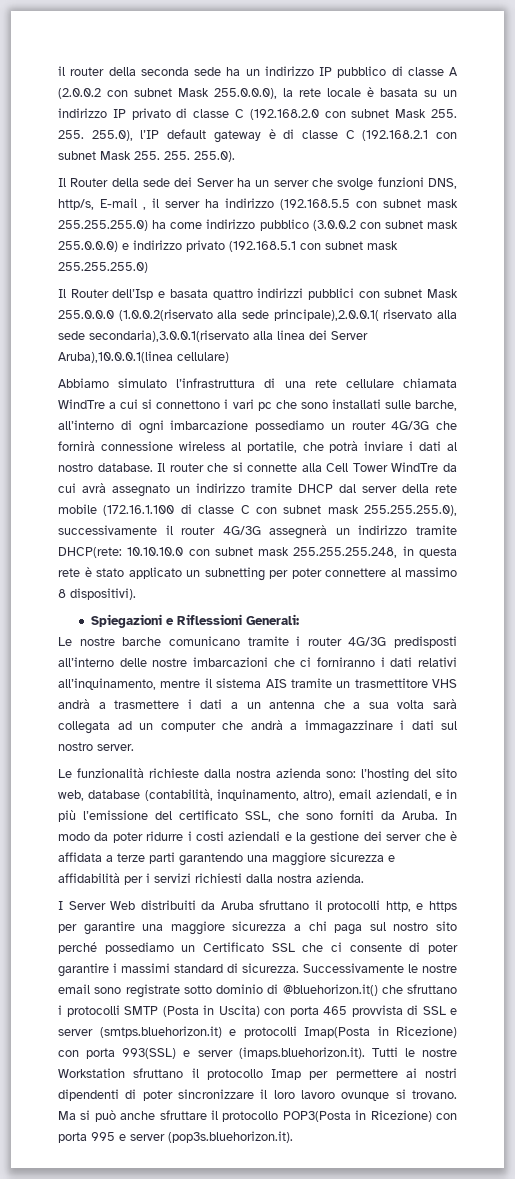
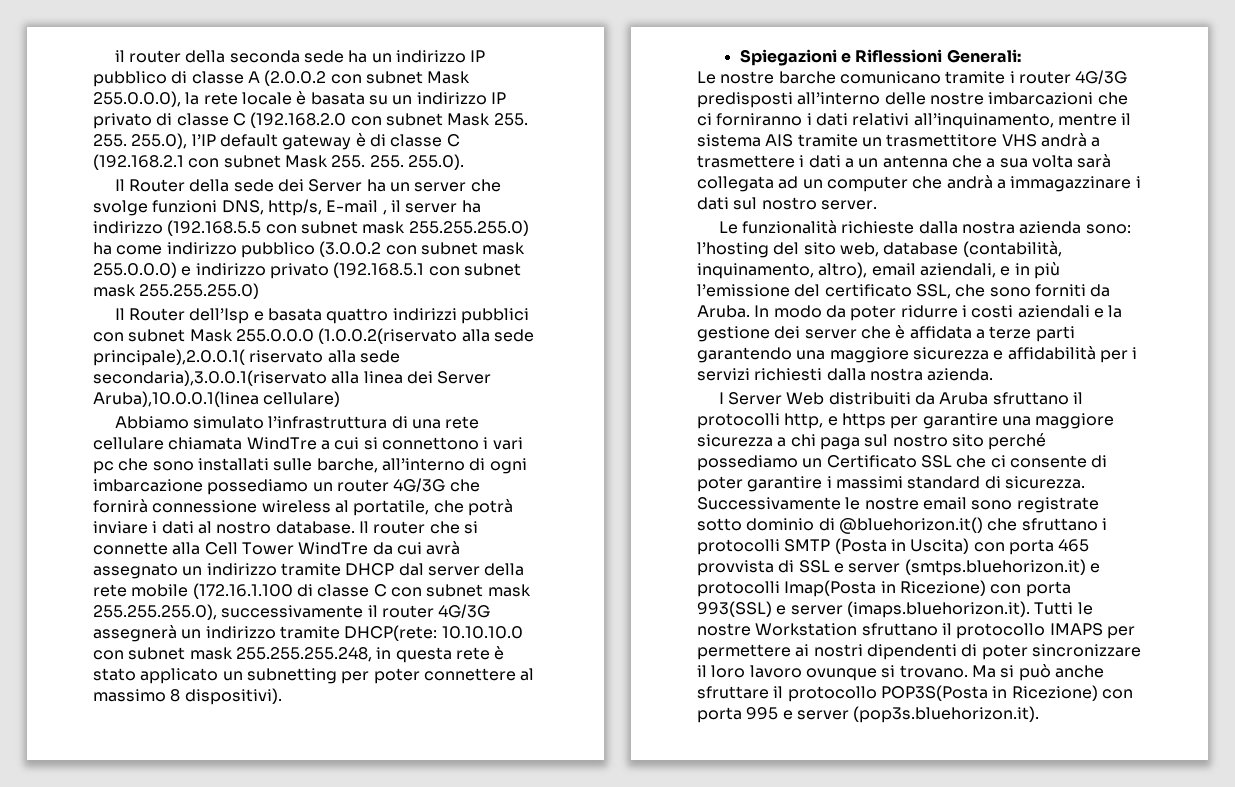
- Successivamente le nostre email sono registrate sotto dominio di @bluehorizon.it() che sfruttano i protocolli SMTP (Posta in Uscita) con porta 465 provvista di SSL e server (smtps.bluehorizon.it) e protocolli Imap(Posta in Ricezione) con porta 993(SSL) e server (imaps.bluehorizon.it). Tutti le nostre Workstation sfruttano il protocollo Imap per permettere ai nostri dipendenti di poter sincronizzare il loro lavoro ovunque si trovano.
+ Successivamente le nostre email sono registrate sotto dominio di @bluehorizon.it() che sfruttano i protocolli SMTP (Posta in Uscita) con porta 465 provvista di SSL e server (smtps.bluehorizon.it) e protocolli Imap(Posta in Ricezione) con porta 993(SSL) e server (imaps.bluehorizon.it). Tutti le nostre Workstation sfruttano il protocollo IMAPS per permettere ai nostri dipendenti di poter sincronizzare il loro lavoro ovunque si trovano.
- Ma si può anche sfruttare il protocollo POP3(Posta in Ricezione) con porta 995 e server (pop3s.bluehorizon.it).
+ Ma si può anche sfruttare il protocollo POP3S(Posta in Ricezione) con porta 995 e server (pop3s.bluehorizon.it).

